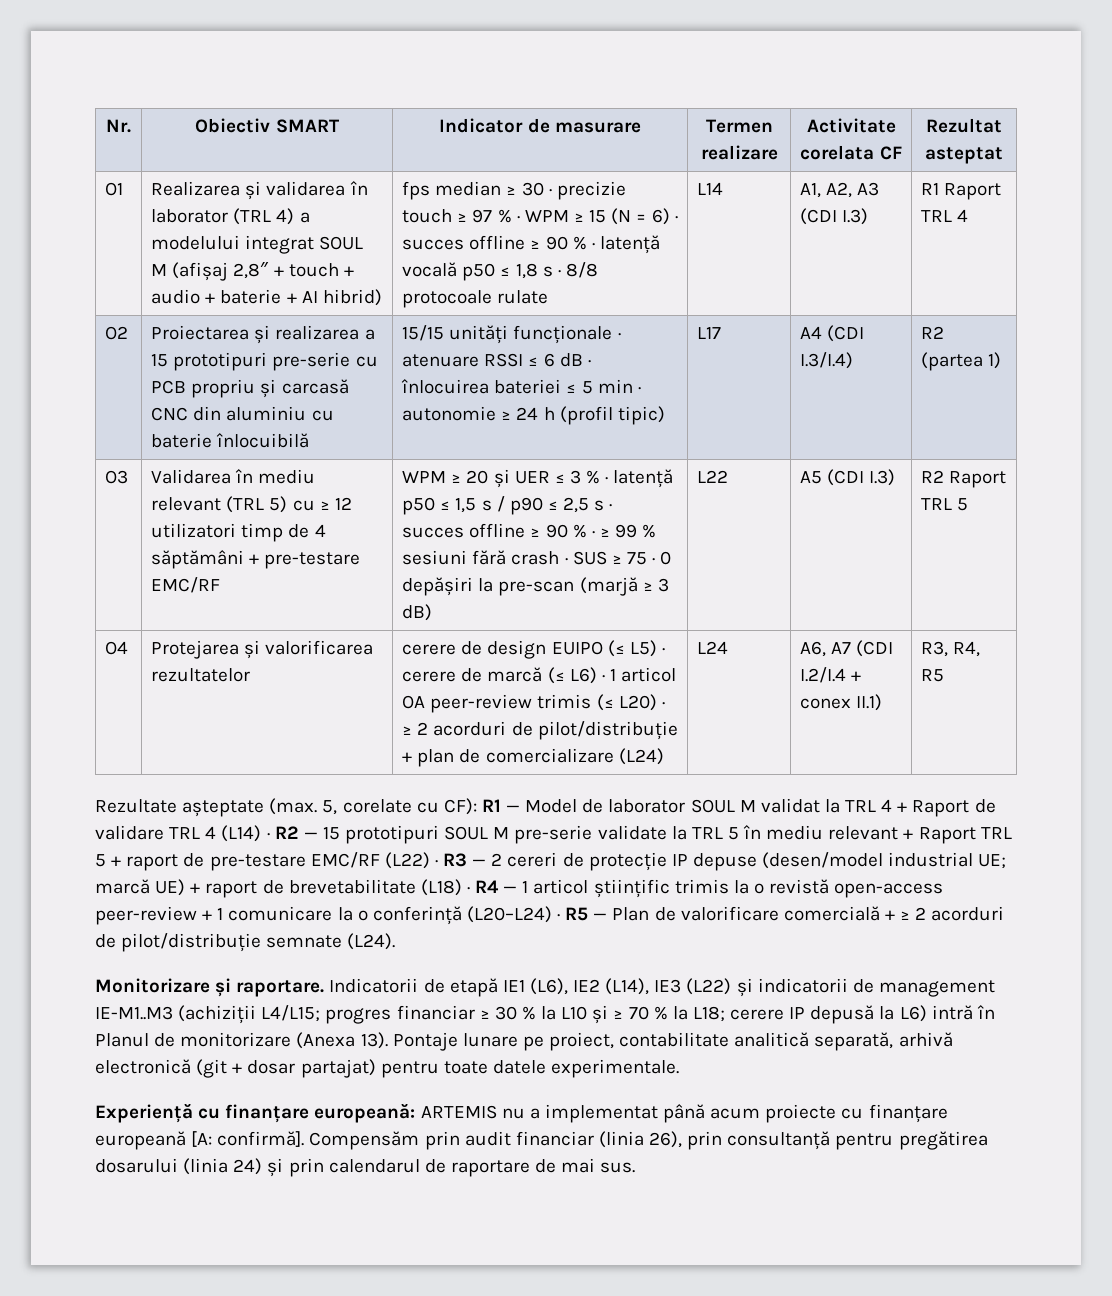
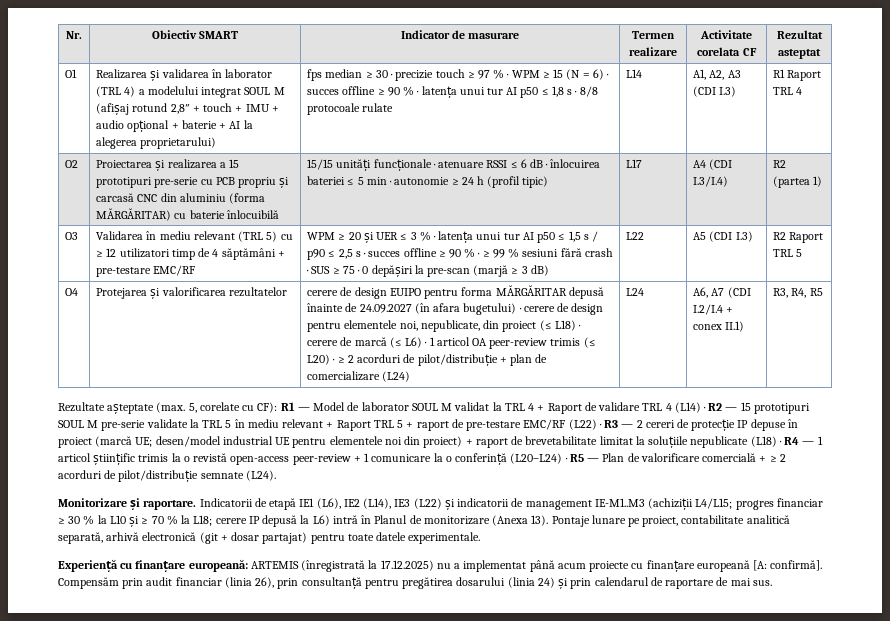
- Realizarea și validarea în laborator (TRL 4) a modelului integrat SOUL M (afișaj 2,8″ + touch + audio + baterie + AI hibrid)
+ Realizarea și validarea în laborator (TRL 4) a modelului integrat SOUL M (afișaj rotund 2,8″ + touch + IMU + audio opțional + baterie + AI la alegerea proprietarului)
- fps median ≥ 30 · precizie touch ≥ 97 % · WPM ≥ 15 (N = 6) · succes offline ≥ 90 % · latență vocală p50 ≤ 1,8 s · 8/8 protocoale rulate
+ fps median ≥ 30 · precizie touch ≥ 97 % · WPM ≥ 15 (N = 6) · succes offline ≥ 90 % · latența unui tur AI p50 ≤ 1,8 s · 8/8 protocoale rulate
- Proiectarea și realizarea a 15 prototipuri pre-serie cu PCB propriu și carcasă CNC din aluminiu cu baterie înlocuibilă
+ Proiectarea și realizarea a 15 prototipuri pre-serie cu PCB propriu și carcasă CNC din aluminiu (forma MĂRGĂRITAR) cu baterie înlocuibilă
- WPM ≥ 20 și UER ≤ 3 % · latență p50 ≤ 1,5 s / p90 ≤ 2,5 s · succes offline ≥ 90 % · ≥ 99 % sesiuni fără crash · SUS ≥ 75 · 0 depășiri la pre-scan (marjă ≥ 3 dB)
+ WPM ≥ 20 și UER ≤ 3 % · latența unui tur AI p50 ≤ 1,5 s / p90 ≤ 2,5 s · succes offline ≥ 90 % · ≥ 99 % sesiuni fără crash · SUS ≥ 75 · 0 depășiri la pre-scan (marjă ≥ 3 dB)
- cerere de design EUIPO (≤ L5) · cerere de marcă (≤ L6) · 1 articol OA peer-review trimis (≤ L20) · ≥ 2 acorduri de pilot/distribuție + plan de comercializare (L24)
+ cerere de design EUIPO pentru forma MĂRGĂRITAR depusă înainte de 24.09.2027 (în afara bugetului) · cerere de design pentru elementele noi, nepublicate, din proiect (≤ L18) · cerere de marcă (≤ L6) · 1 articol OA peer-review trimis (≤ L20) · ≥ 2 acorduri de pilot/distribuție + plan de comercializare (L24)
- R1 — Model de laborator SOUL M validat la TRL 4 + Raport de validare TRL 4 (L14) · R2 — 15 prototipuri SOUL M pre-serie validate la TRL 5 în mediu relevant + Raport TRL 5 + raport de pre-testare EMC/RF (L22) · R3 — 2 cereri de protecție IP depuse (desen/model industrial UE; marcă UE) + raport de brevetabilitate (L18) · R4 — 1 articol științific trimis la o revistă open-access peer-review + 1 comunicare la o conferință (L20–L24) · R5 — Plan de valorificare comercială + ≥ 2 acorduri de pilot/distribuție semnate (L24).
+ R1 — Model de laborator SOUL M validat la TRL 4 + Raport de validare TRL 4 (L14) · R2 — 15 prototipuri SOUL M pre-serie validate la TRL 5 în mediu relevant + Raport TRL 5 + raport de pre-testare EMC/RF (L22) · R3 — 2 cereri de protecție IP depuse în proiect (marcă UE; desen/model industrial UE pentru elementele noi din proiect) + raport de brevetabilitate limitat la soluțiile nepublicate (L18) · R4 — 1 articol științific trimis la o revistă open-access peer-review + 1 comunicare la o conferință (L20–L24) · R5 — Plan de valorificare comercială + ≥ 2 acorduri de pilot/distribuție semnate (L24).
- Experiență cu finanțare europeană: ARTEMIS nu a implementat până acum proiecte cu finanțare europeană [A: confirmă].
+ Experiență cu finanțare europeană: ARTEMIS (înregistrată la 17.12.2025) nu a implementat până acum proiecte cu finanțare europeană [A: confirmă].

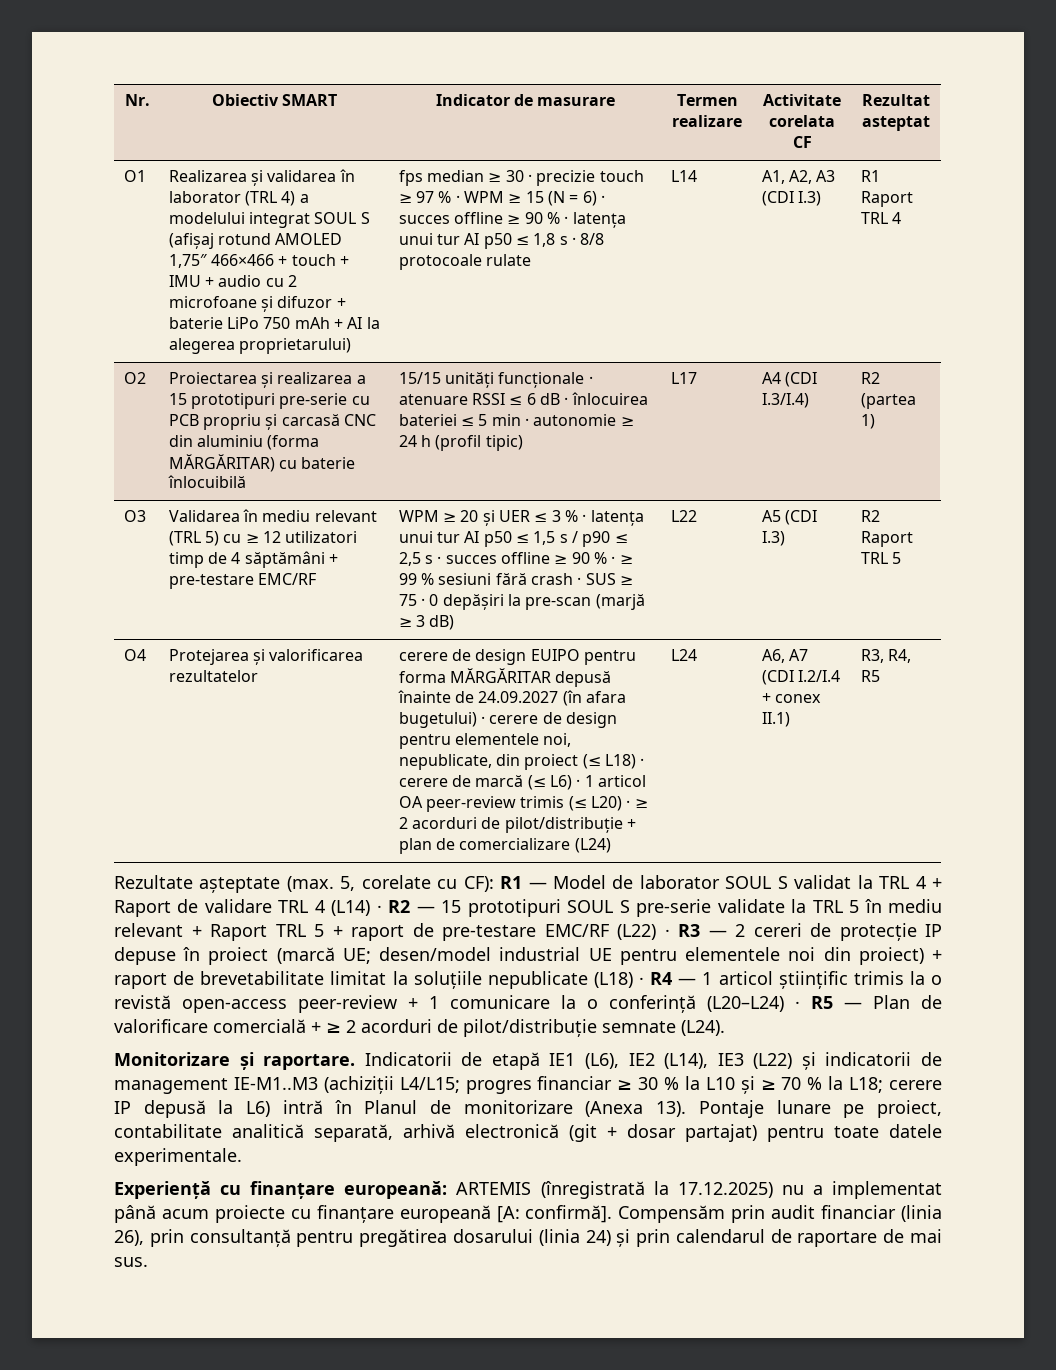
- Realizarea și validarea în laborator (TRL 4) a modelului integrat SOUL M (afișaj rotund 2,8″ + touch + IMU + audio opțional + baterie + AI la alegerea proprietarului)
+ Realizarea și validarea în laborator (TRL 4) a modelului integrat SOUL S (afișaj rotund AMOLED 1,75″ 466×466 + touch + IMU + audio cu 2 microfoane și difuzor + baterie LiPo 750 mAh + AI la alegerea proprietarului)
- R1 — Model de laborator SOUL M validat la TRL 4 + Raport de validare TRL 4 (L14) · R2 — 15 prototipuri SOUL M pre-serie validate la TRL 5 în mediu relevant + Raport TRL 5 + raport de pre-testare EMC/RF (L22) · R3 — 2 cereri de protecție IP depuse în proiect (marcă UE;
+ R1 — Model de laborator SOUL S validat la TRL 4 + Raport de validare TRL 4 (L14) · R2 — 15 prototipuri SOUL S pre-serie validate la TRL 5 în mediu relevant + Raport TRL 5 + raport de pre-testare EMC/RF (L22) · R3 — 2 cereri de protecție IP depuse în proiect (marcă UE;

